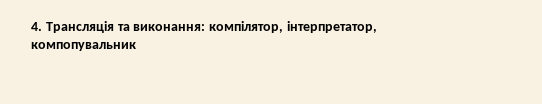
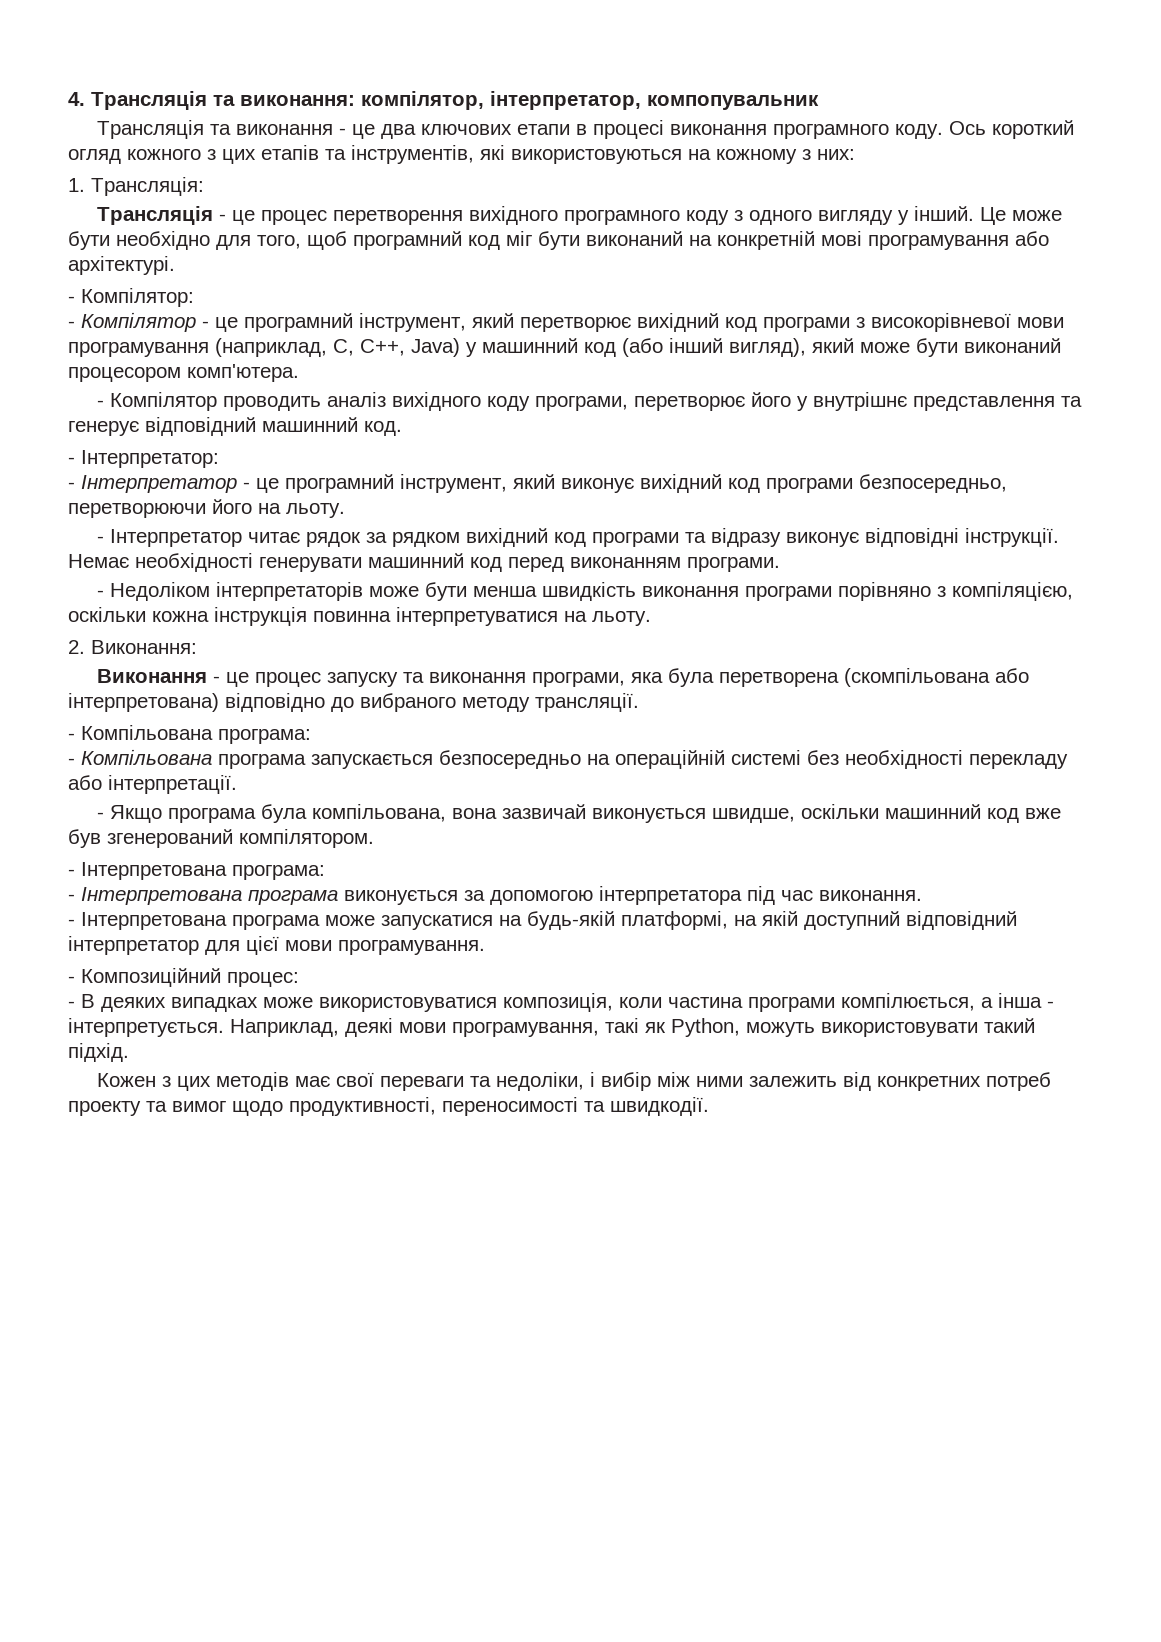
+ Трансляція та виконання - це два ключових етапи в процесі виконання програмного коду. Ось короткий огляд кожного з цих етапів та інструментів, які використовуються на кожному з них:
+ 1. Трансляція:
+ Трансляція - це процес перетворення вихідного програмного коду з одного вигляду у інший. Це може бути необхідно для того, щоб програмний код міг бути виконаний на конкретній мові програмування або архітектурі.
+ - Компілятор:
+ - Компілятор - це програмний інструмент, який перетворює вихідний код програми з високорівневої мови програмування (наприклад, C, C++, Java) у машинний код (або інший вигляд), який може бути виконаний процесором комп'ютера.
+ - Компілятор проводить аналіз вихідного коду програми, перетворює його у внутрішнє представлення та генерує відповідний машинний код.
+ - Інтерпретатор:
+ - Інтерпретатор - це програмний інструмент, який виконує вихідний код програми безпосередньо, перетворюючи його на льоту.
+ - Інтерпретатор читає рядок за рядком вихідний код програми та відразу виконує відповідні інструкції. Немає необхідності генерувати машинний код перед виконанням програми.
+ - Недоліком інтерпретаторів може бути менша швидкість виконання програми порівняно з компіляцією, оскільки кожна інструкція повинна інтерпретуватися на льоту.
+ 2. Виконання:
+ Виконання - це процес запуску та виконання програми, яка була перетворена (скомпільована або інтерпретована) відповідно до вибраного методу трансляції.
+ - Компільована програма:
+ - Компільована програма запускається безпосередньо на операційній системі без необхідності перекладу або інтерпретації.
+ - Якщо програма була компільована, вона зазвичай виконується швидше, оскільки машинний код вже був згенерований компілятором.
+ - Інтерпретована програма:
+ - Інтерпретована програма виконується за допомогою інтерпретатора під час виконання.
+ - Інтерпретована програма може запускатися на будь-якій платформі, на якій доступний відповідний інтерпретатор для цієї мови програмування.
+ - Композиційний процес:
+ - В деяких випадках може використовуватися композиція, коли частина програми компілюється, а інша - інтерпретується. Наприклад, деякі мови програмування, такі як Python, можуть використовувати такий підхід.
+ Кожен з цих методів має свої переваги та недоліки, і вибір між ними залежить від конкретних потреб проекту та вимог щодо продуктивності, переносимості та швидкодії.

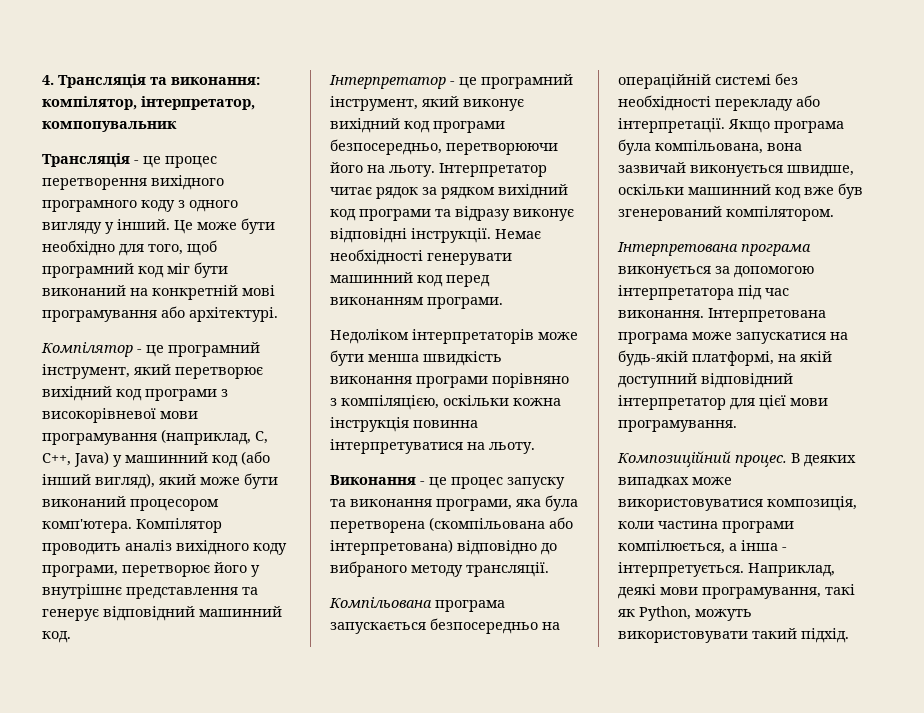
- Трансляція та виконання - це два ключових етапи в процесі виконання програмного коду. Ось короткий огляд кожного з цих етапів та інструментів, які використовуються на кожному з них:
- 1. Трансляція:
- - Компілятор:
- - Компілятор - це програмний інструмент, який перетворює вихідний код програми з високорівневої мови програмування (наприклад, C, C++, Java) у машинний код (або інший вигляд), який може бути виконаний процесором комп'ютера.
- - Компілятор проводить аналіз вихідного коду програми, перетворює його у внутрішнє представлення та генерує відповідний машинний код.
+ Компілятор - це програмний інструмент, який перетворює вихідний код програми з високорівневої мови програмування (наприклад, C, C++, Java) у машинний код (або інший вигляд), який може бути виконаний процесором комп'ютера. Компілятор проводить аналіз вихідного коду програми, перетворює його у внутрішнє представлення та генерує відповідний машинний код.
- - Інтерпретатор:
- - Інтерпретатор - це програмний інструмент, який виконує вихідний код програми безпосередньо, перетворюючи його на льоту.
- - Інтерпретатор читає рядок за рядком вихідний код програми та відразу виконує відповідні інструкції.
+ Інтерпретатор - це програмний інструмент, який виконує вихідний код програми безпосередньо, перетворюючи його на льоту. Інтерпретатор читає рядок за рядком вихідний код програми та відразу виконує відповідні інструкції.
- - Недоліком інтерпретаторів може бути менша швидкість виконання програми порівняно з компіляцією, оскільки кожна інструкція повинна інтерпретуватися на льоту.
+ Недоліком інтерпретаторів може бути менша швидкість виконання програми порівняно з компіляцією, оскільки кожна інструкція повинна інтерпретуватися на льоту.
- 2. Виконання:
- - Компільована програма:
- - Компільована програма запускається безпосередньо на операційній системі без необхідності перекладу або інтерпретації.
- - Якщо програма була компільована, вона зазвичай виконується швидше, оскільки машинний код вже був згенерований компілятором.
+ Компільована програма запускається безпосередньо на операційній системі без необхідності перекладу або інтерпретації. Якщо програма була компільована, вона зазвичай виконується швидше, оскільки машинний код вже був згенерований компілятором.
- - Інтерпретована програма:
- - Інтерпретована програма виконується за допомогою інтерпретатора під час виконання.
- - Інтерпретована програма може запускатися на будь-якій платформі, на якій доступний відповідний інтерпретатор для цієї мови програмування.
+ Інтерпретована програма виконується за допомогою інтерпретатора під час виконання. Інтерпретована програма може запускатися на будь-якій платформі, на якій доступний відповідний інтерпретатор для цієї мови програмування.
- - Композиційний процес:
- - В деяких випадках може використовуватися композиція, коли частина програми компілюється, а інша - інтерпретується.
+ Композиційний процес. В деяких випадках може використовуватися композиція, коли частина програми компілюється, а інша - інтерпретується.
- Кожен з цих методів має свої переваги та недоліки, і вибір між ними залежить від конкретних потреб проекту та вимог щодо продуктивності, переносимості та швидкодії.

